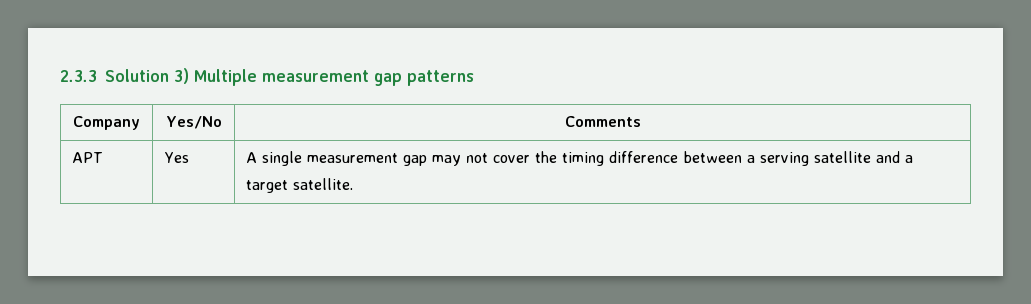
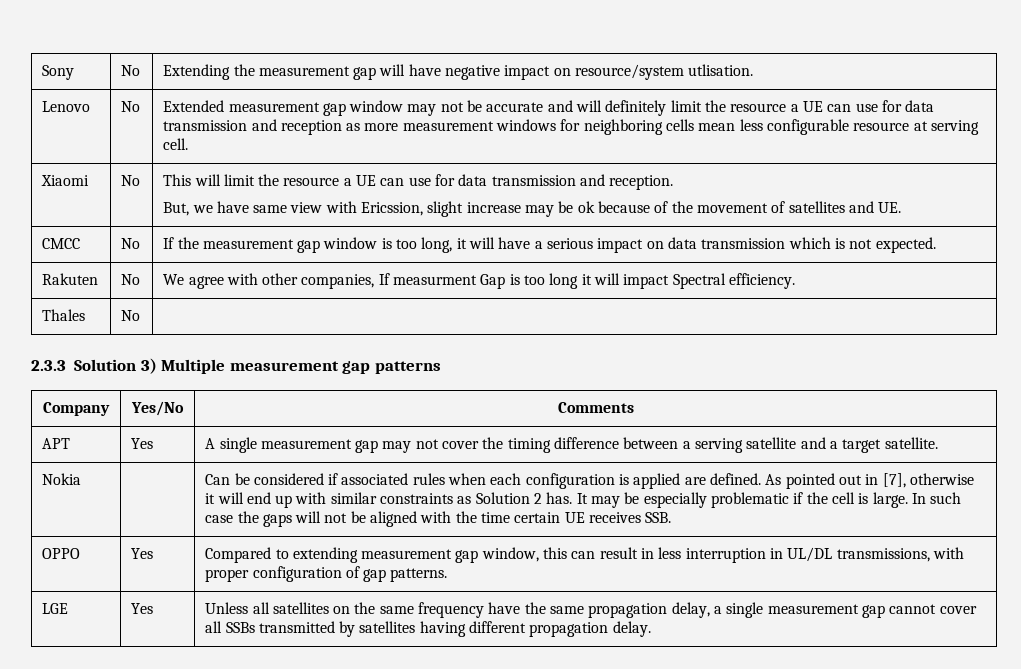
+ Sony | No | Extending the measurement gap will have negative impact on resource/system utlisation.
+ Lenovo | No | Extended measurement gap window may not be accurate and will definitely limit the resource a UE can use for data transmission and reception as more measurement windows for neighboring cells mean less configurable resource at serving cell.
+ Xiaomi | No | This will limit the resource a UE can use for data transmission and reception.
+ But, we have same view with Ericssion, slight increase may be ok because of the movement of satellites and UE.
+ CMCC | No | If the measurement gap window is too long, it will have a serious impact on data transmission which is not expected.
+ Rakuten | No | We agree with other companies, If measurment Gap is too long it will impact Spectral efficiency.
+ Thales | No |
+ Nokia | | Can be considered if associated rules when each configuration is applied are defined. As pointed out in [7], otherwise it will end up with similar constraints as Solution 2 has. It may be especially problematic if the cell is large. In such case the gaps will not be aligned with the time certain UE receives SSB.
+ OPPO | Yes | Compared to extending measurement gap window, this can result in less interruption in UL/DL transmissions, with proper configuration of gap patterns.
+ LGE | Yes | Unless all satellites on the same frequency have the same propagation delay, a single measurement gap cannot cover all SSBs transmitted by satellites having different propagation delay.

